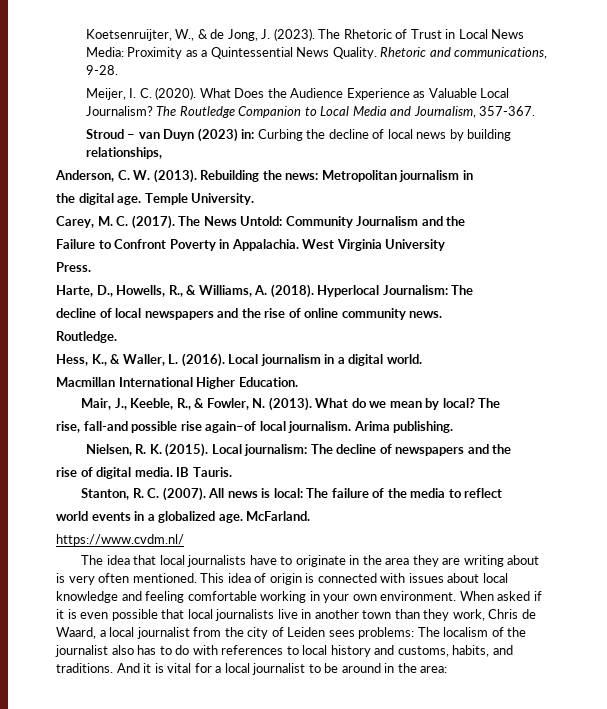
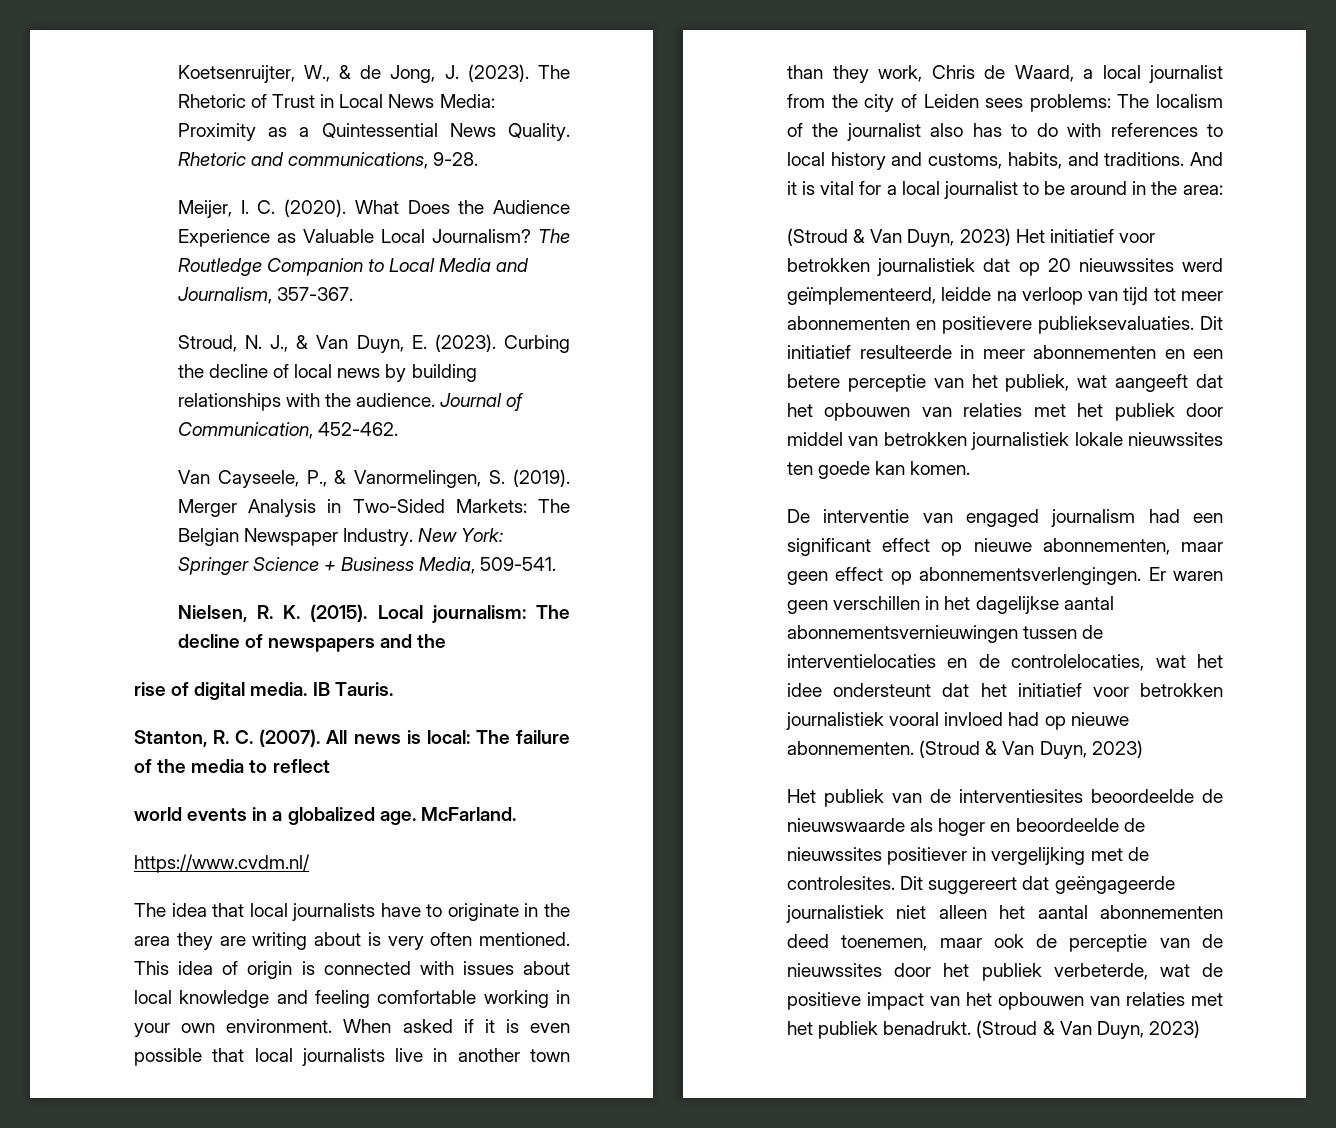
- Stroud – van Duyn (2023) in: Curbing the decline of local news by building relationships,
- Anderson, C. W. (2013). Rebuilding the news: Metropolitan journalism in
- the digital age. Temple University.
- Carey, M. C. (2017). The News Untold: Community Journalism and the
- Failure to Confront Poverty in Appalachia. West Virginia University
- Press.
- Harte, D., Howells, R., & Williams, A. (2018). Hyperlocal Journalism: The
- decline of local newspapers and the rise of online community news.
- Routledge.
- Hess, K., & Waller, L. (2016). Local journalism in a digital world.
- Macmillan International Higher Education.
- Mair, J., Keeble, R., & Fowler, N. (2013). What do we mean by local? The
- rise, fall-and possible rise again–of local journalism. Arima publishing.
+ Stroud, N. J., & Van Duyn, E. (2023). Curbing the decline of local news by building relationships with the audience. Journal of Communication, 452-462.
+ Van Cayseele, P., & Vanormelingen, S. (2019). Merger Analysis in Two-Sided Markets: The Belgian Newspaper Industry. New York: Springer Science + Business Media, 509-541.
+ (Stroud & Van Duyn, 2023) Het initiatief voor betrokken journalistiek dat op 20 nieuwssites werd geïmplementeerd, leidde na verloop van tijd tot meer abonnementen en positievere publieksevaluaties. Dit initiatief resulteerde in meer abonnementen en een betere perceptie van het publiek, wat aangeeft dat het opbouwen van relaties met het publiek door middel van betrokken journalistiek lokale nieuwssites ten goede kan komen.
+ De interventie van engaged journalism had een significant effect op nieuwe abonnementen, maar geen effect op abonnementsverlengingen. Er waren geen verschillen in het dagelijkse aantal abonnementsvernieuwingen tussen de interventielocaties en de controlelocaties, wat het idee ondersteunt dat het initiatief voor betrokken journalistiek vooral invloed had op nieuwe abonnementen. (Stroud & Van Duyn, 2023)
+ Het publiek van de interventiesites beoordeelde de nieuwswaarde als hoger en beoordeelde de nieuwssites positiever in vergelijking met de controlesites. Dit suggereert dat geëngageerde journalistiek niet alleen het aantal abonnementen deed toenemen, maar ook de perceptie van de nieuwssites door het publiek verbeterde, wat de positieve impact van het opbouwen van relaties met het publiek benadrukt. (Stroud & Van Duyn, 2023)

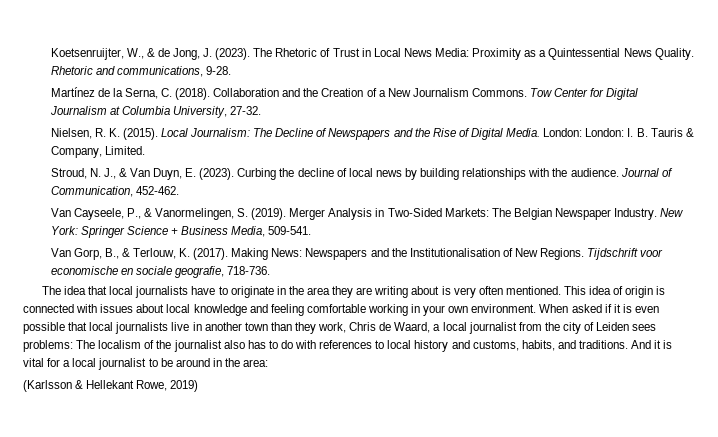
- Meijer, I. C. (2020). What Does the Audience Experience as Valuable Local Journalism? The Routledge Companion to Local Media and Journalism, 357-367.
+ Martínez de la Serna, C. (2018). Collaboration and the Creation of a New Journalism Commons. Tow Center for Digital Journalism at Columbia University, 27-32.
+ Nielsen, R. K. (2015). Local Journalism: The Decline of Newspapers and the Rise of Digital Media. London: London: I. B. Tauris & Company, Limited.
- Nielsen, R. K. (2015). Local journalism: The decline of newspapers and the
- rise of digital media. IB Tauris.
- Stanton, R. C. (2007). All news is local: The failure of the media to reflect
- world events in a globalized age. McFarland.
- https://www.cvdm.nl/
+ Van Gorp, B., & Terlouw, K. (2017). Making News: Newspapers and the Institutionalisation of New Regions. Tijdschrift voor economische en sociale geografie, 718-736.
- (Stroud & Van Duyn, 2023) Het initiatief voor betrokken journalistiek dat op 20 nieuwssites werd geïmplementeerd, leidde na verloop van tijd tot meer abonnementen en positievere publieksevaluaties. Dit initiatief resulteerde in meer abonnementen en een betere perceptie van het publiek, wat aangeeft dat het opbouwen van relaties met het publiek door middel van betrokken journalistiek lokale nieuwssites ten goede kan komen.
- De interventie van engaged journalism had een significant effect op nieuwe abonnementen, maar geen effect op abonnementsverlengingen. Er waren geen verschillen in het dagelijkse aantal abonnementsvernieuwingen tussen de interventielocaties en de controlelocaties, wat het idee ondersteunt dat het initiatief voor betrokken journalistiek vooral invloed had op nieuwe abonnementen. (Stroud & Van Duyn, 2023)
- Het publiek van de interventiesites beoordeelde de nieuwswaarde als hoger en beoordeelde de nieuwssites positiever in vergelijking met de controlesites. Dit suggereert dat geëngageerde journalistiek niet alleen het aantal abonnementen deed toenemen, maar ook de perceptie van de nieuwssites door het publiek verbeterde, wat de positieve impact van het opbouwen van relaties met het publiek benadrukt. (Stroud & Van Duyn, 2023)
+ (Karlsson & Hellekant Rowe, 2019)

